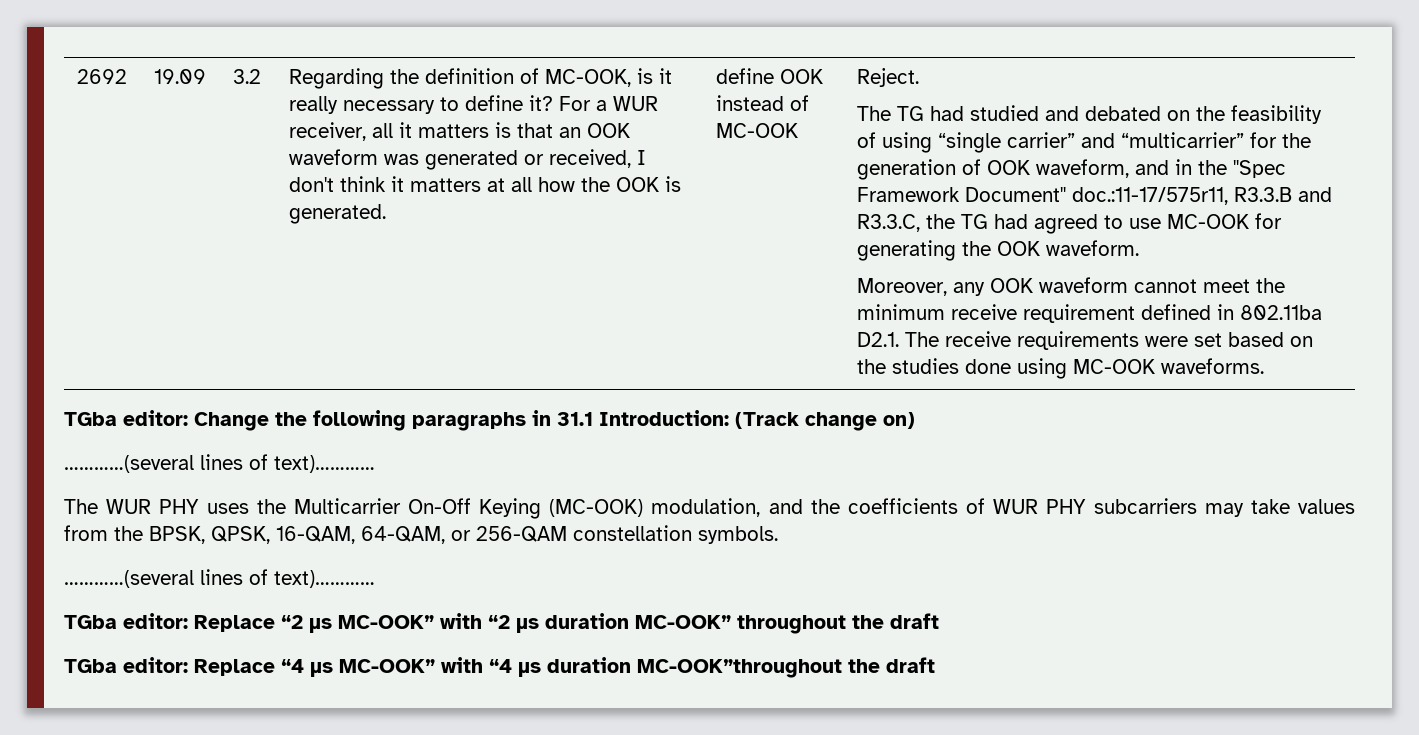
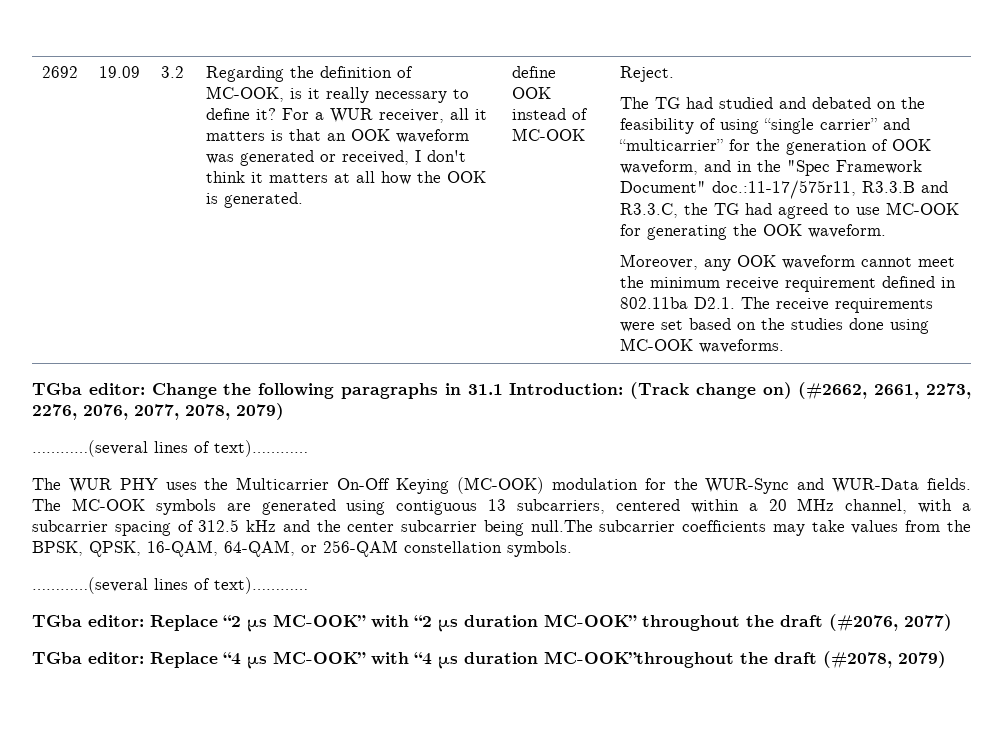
- TGba editor: Change the following paragraphs in 31.1 Introduction: (Track change on)
+ TGba editor: Change the following paragraphs in 31.1 Introduction: (Track change on) (#2662, 2661, 2273, 2276, 2076, 2077, 2078, 2079)
- The WUR PHY uses the Multicarrier On-Off Keying (MC-OOK) modulation, and the coefficients of WUR PHY subcarriers may take values from the BPSK, QPSK, 16-QAM, 64-QAM, or 256-QAM constellation symbols.
+ The WUR PHY uses the Multicarrier On-Off Keying (MC-OOK) modulation for the WUR-Sync and WUR-Data fields. The MC-OOK symbols are generated using contiguous 13 subcarriers, centered within a 20 MHz channel, with a subcarrier spacing of 312.5 kHz and the center subcarrier being null.The subcarrier coefficients may take values from the BPSK, QPSK, 16-QAM, 64-QAM, or 256-QAM constellation symbols.
- TGba editor: Replace “2 μs MC-OOK” with “2 μs duration MC-OOK” throughout the draft
+ TGba editor: Replace “2 μs MC-OOK” with “2 μs duration MC-OOK” throughout the draft (#2076, 2077)
- TGba editor: Replace “4 μs MC-OOK” with “4 μs duration MC-OOK”throughout the draft
+ TGba editor: Replace “4 μs MC-OOK” with “4 μs duration MC-OOK”throughout the draft (#2078, 2079)

